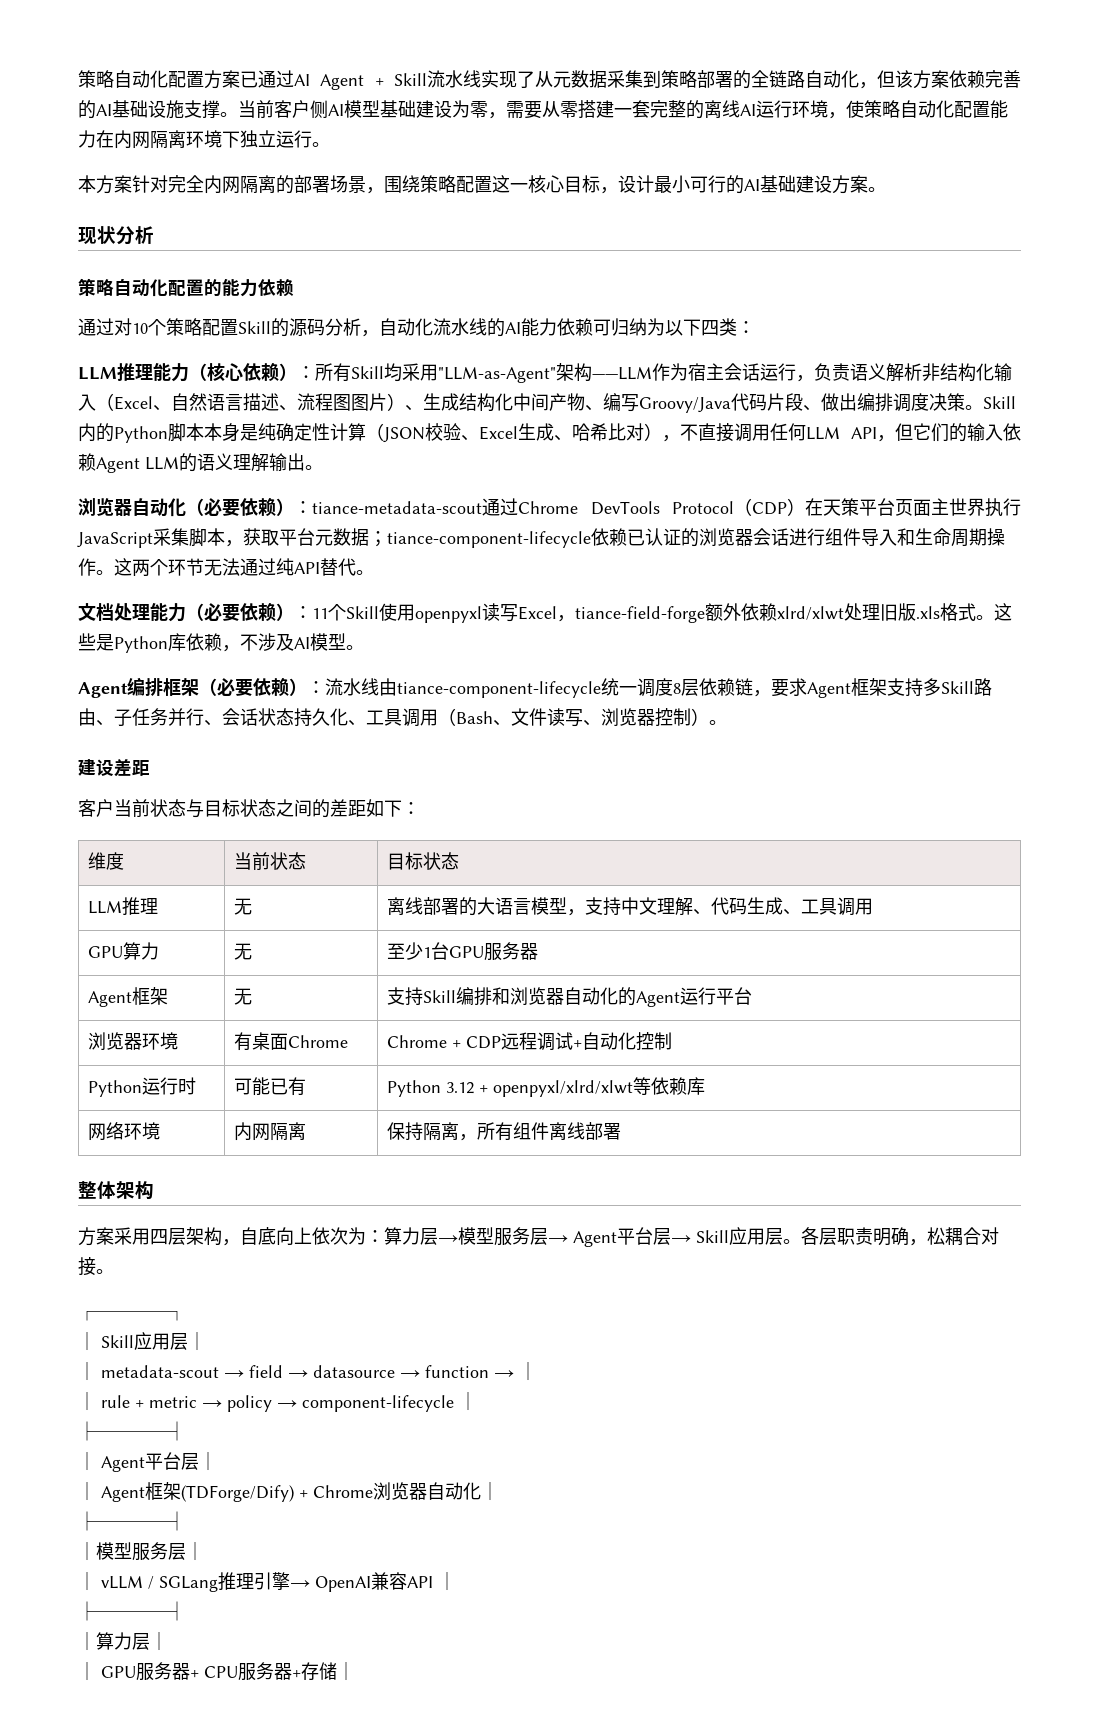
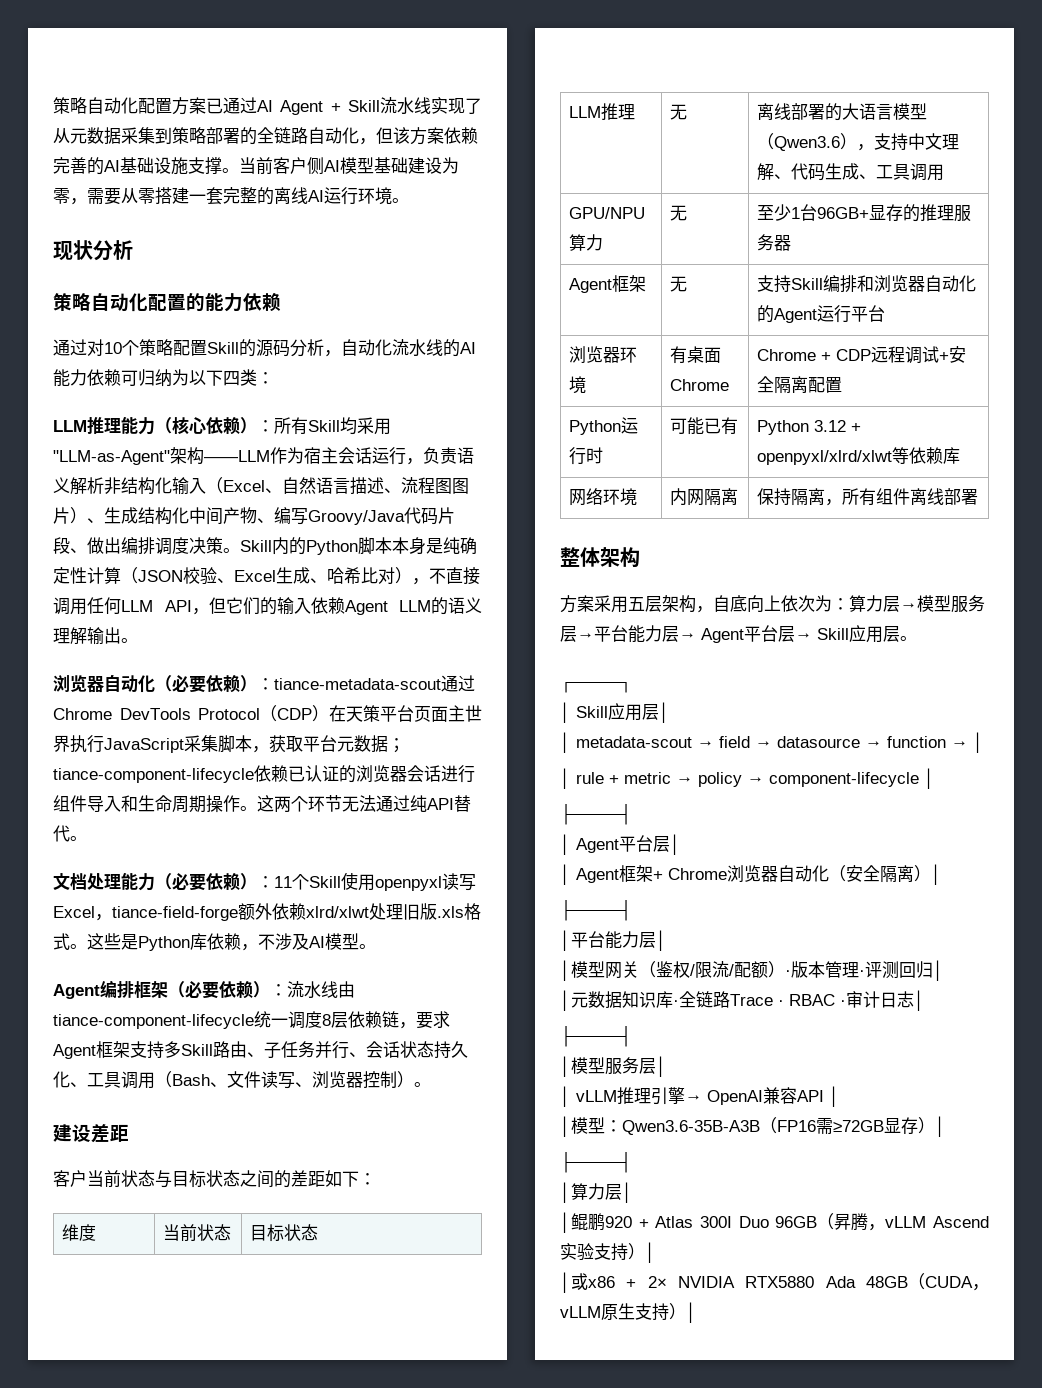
- 当前客户侧AI模型基础建设为零，需要从零搭建一套完整的离线AI运行环境，使策略自动化配置能力在内网隔离环境下独立运行。
- 本方案针对完全内网隔离的部署场景，围绕策略配置这一核心目标，设计最小可行的AI基础建设方案。
+ 当前客户侧AI模型基础建设为零，需要从零搭建一套完整的离线AI运行环境。
- LLM推理 | 无 | 离线部署的大语言模型，支持中文理解、代码生成、工具调用
+ LLM推理 | 无 | 离线部署的大语言模型（Qwen3.6），支持中文理解、代码生成、工具调用
- GPU算力 | 无 | 至少1台GPU服务器
+ GPU/NPU算力 | 无 | 至少1台96GB+显存的推理服务器
- 浏览器环境 | 有桌面Chrome | Chrome + CDP远程调试+自动化控制
+ 浏览器环境 | 有桌面Chrome | Chrome + CDP远程调试+安全隔离配置
- 方案采用四层架构，自底向上依次为：算力层→模型服务层→ Agent平台层→ Skill应用层。各层职责明确，松耦合对接。
+ 方案采用五层架构，自底向上依次为：算力层→模型服务层→平台能力层→ Agent平台层→ Skill应用层。
- │ Agent框架(TDForge/Dify) + Chrome浏览器自动化│
+ │ Agent框架+ Chrome浏览器自动化（安全隔离）│
+ ├────┤
+ │平台能力层│
+ │模型网关（鉴权/限流/配额）·版本管理·评测回归│
+ │元数据知识库·全链路Trace · RBAC ·审计日志│
- │ vLLM / SGLang推理引擎→ OpenAI兼容API │
+ │ vLLM推理引擎→ OpenAI兼容API │
+ │模型：Qwen3.6-35B-A3B（FP16需≥72GB显存）│
- │ GPU服务器+ CPU服务器+存储│
+ │鲲鹏920 + Atlas 300I Duo 96GB（昇腾，vLLM Ascend实验支持）│
+ │或x86 + 2× NVIDIA RTX5880 Ada 48GB（CUDA，vLLM原生支持）│

